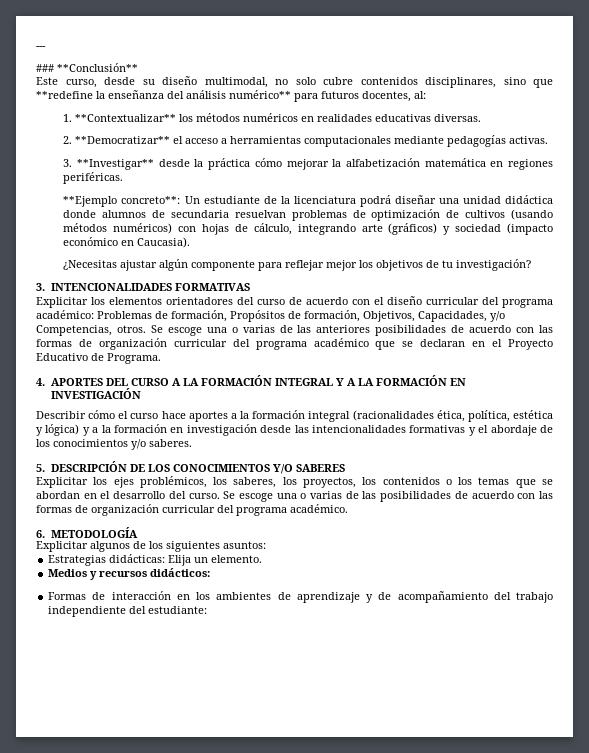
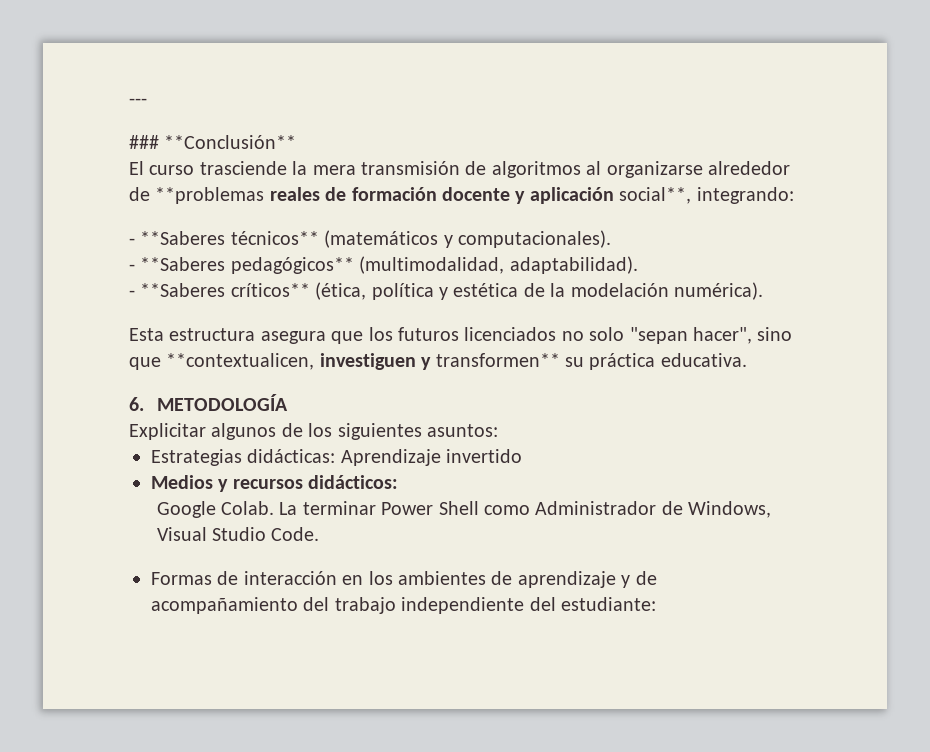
- Este curso, desde su diseño multimodal, no solo cubre contenidos disciplinares, sino que **redefine la enseñanza del análisis numérico** para futuros docentes, al:
- 1. **Contextualizar** los métodos numéricos en realidades educativas diversas.
- 2. **Democratizar** el acceso a herramientas computacionales mediante pedagogías activas.
- 3. **Investigar** desde la práctica cómo mejorar la alfabetización matemática en regiones periféricas.
- **Ejemplo concreto**: Un estudiante de la licenciatura podrá diseñar una unidad didáctica donde alumnos de secundaria resuelvan problemas de optimización de cultivos (usando métodos numéricos) con hojas de cálculo, integrando arte (gráficos) y sociedad (impacto económico en Caucasia).
- ¿Necesitas ajustar algún componente para reflejar mejor los objetivos de tu investigación?
- 3. INTENCIONALIDADES FORMATIVAS
- Explicitar los elementos orientadores del curso de acuerdo con el diseño curricular del programa académico: Problemas de formación, Propósitos de formación, Objetivos, Capacidades, y/o Competencias, otros. Se escoge una o varias de las anteriores posibilidades de acuerdo con las formas de organización curricular del programa académico que se declaran en el Proyecto Educativo de Programa.
- 4. APORTES DEL CURSO A LA FORMACIÓN INTEGRAL Y A LA FORMACIÓN EN INVESTIGACIÓN
- Describir cómo el curso hace aportes a la formación integral (racionalidades ética, política, estética y lógica) y a la formación en investigación desde las intencionalidades formativas y el abordaje de los conocimientos y/o saberes.
- 5. DESCRIPCIÓN DE LOS CONOCIMIENTOS Y/O SABERES
- Explicitar los ejes problémicos, los saberes, los proyectos, los contenidos o los temas que se abordan en el desarrollo del curso. Se escoge una o varias de las posibilidades de acuerdo con las formas de organización curricular del programa académico.
+ El curso trasciende la mera transmisión de algoritmos al organizarse alrededor de **problemas reales de formación docente y aplicación social**, integrando:
+ - **Saberes técnicos** (matemáticos y computacionales).
+ - **Saberes pedagógicos** (multimodalidad, adaptabilidad).
+ - **Saberes críticos** (ética, política y estética de la modelación numérica).
+ Esta estructura asegura que los futuros licenciados no solo "sepan hacer", sino que **contextualicen, investiguen y transformen** su práctica educativa.
- Estrategias didácticas: Elija un elemento.
+ Estrategias didácticas: Aprendizaje invertido
+ Google Colab. La terminar Power Shell como Administrador de Windows, Visual Studio Code.

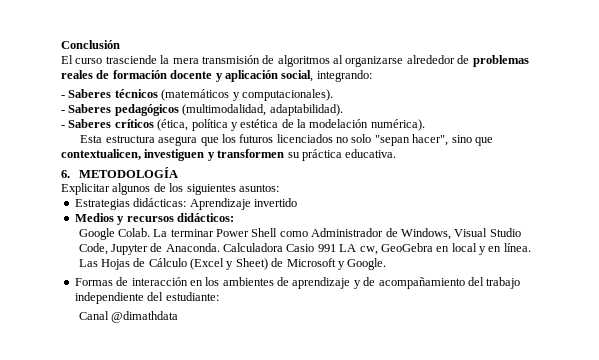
- ---
- ### **Conclusión**
+ Conclusión
- El curso trasciende la mera transmisión de algoritmos al organizarse alrededor de **problemas reales de formación docente y aplicación social**, integrando:
+ El curso trasciende la mera transmisión de algoritmos al organizarse alrededor de problemas reales de formación docente y aplicación social, integrando:
- - **Saberes técnicos** (matemáticos y computacionales).
+ - Saberes técnicos (matemáticos y computacionales).
- - **Saberes pedagógicos** (multimodalidad, adaptabilidad).
+ - Saberes pedagógicos (multimodalidad, adaptabilidad).
- - **Saberes críticos** (ética, política y estética de la modelación numérica).
+ - Saberes críticos (ética, política y estética de la modelación numérica).
- Esta estructura asegura que los futuros licenciados no solo "sepan hacer", sino que **contextualicen, investiguen y transformen** su práctica educativa.
+ Esta estructura asegura que los futuros licenciados no solo "sepan hacer", sino que contextualicen, investiguen y transformen su práctica educativa.
- La terminar Power Shell como Administrador de Windows, Visual Studio Code.
+ La terminar Power Shell como Administrador de Windows, Visual Studio Code, Jupyter de Anaconda. Calculadora Casio 991 LA cw, GeoGebra en local y en línea. Las Hojas de Cálculo (Excel y Sheet) de Microsoft y Google.
+ Canal @dimathdata

